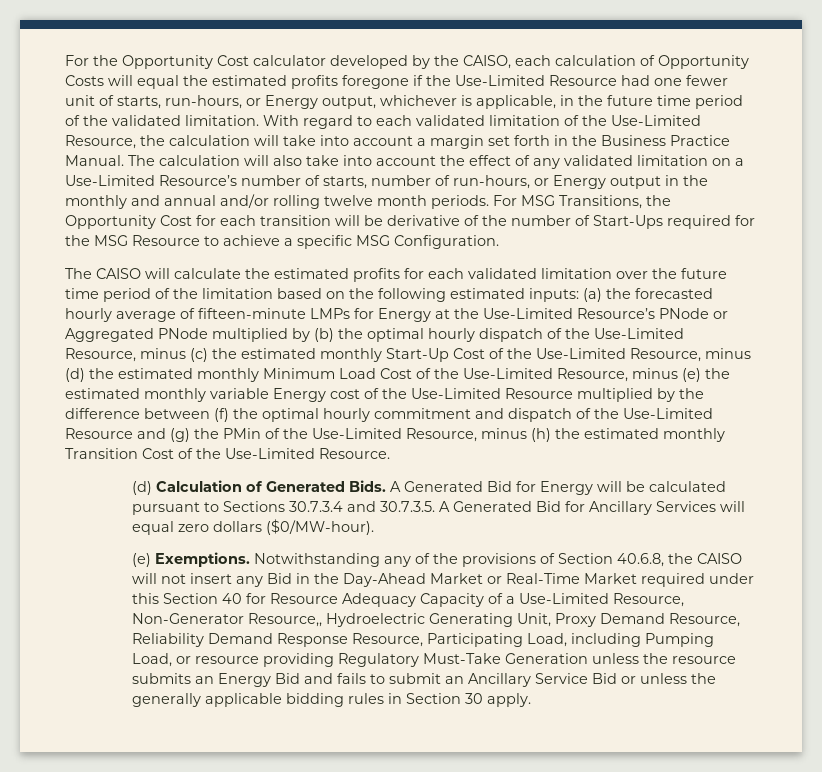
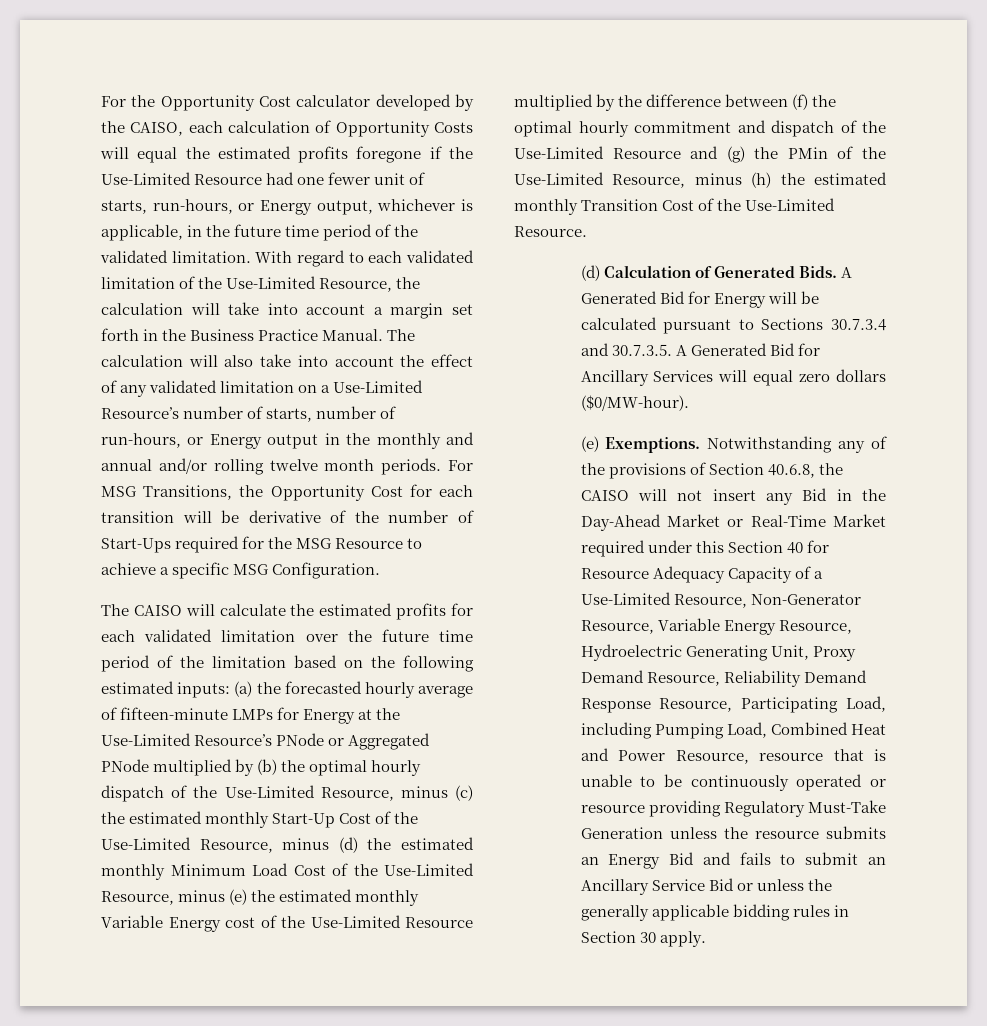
- (a) the forecasted hourly average of fifteen-minute LMPs for Energy at the Use-Limited Resource’s PNode or Aggregated PNode multiplied by (b) the optimal hourly dispatch of the Use-Limited Resource, minus (c) the estimated monthly Start-Up Cost of the Use-Limited Resource, minus (d) the estimated monthly Minimum Load Cost of the Use-Limited Resource, minus (e) the estimated monthly variable Energy cost of the Use-Limited Resource multiplied by the difference between (f) the optimal hourly commitment and dispatch of the Use-Limited Resource and (g) the PMin of the Use-Limited Resource, minus (h) the estimated monthly Transition Cost of the Use-Limited Resource.
+ (a) the forecasted hourly average of fifteen-minute LMPs for Energy at the Use-Limited Resource’s PNode or Aggregated PNode multiplied by (b) the optimal hourly dispatch of the Use-Limited Resource, minus (c) the estimated monthly Start-Up Cost of the Use-Limited Resource, minus (d) the estimated monthly Minimum Load Cost of the Use-Limited Resource, minus (e) the estimated monthly Variable Energy cost of the Use-Limited Resource multiplied by the difference between (f) the optimal hourly commitment and dispatch of the Use-Limited Resource and (g) the PMin of the Use-Limited Resource, minus (h) the estimated monthly Transition Cost of the Use-Limited Resource.
- Notwithstanding any of the provisions of Section 40.6.8, the CAISO will not insert any Bid in the Day-Ahead Market or Real-Time Market required under this Section 40 for Resource Adequacy Capacity of a Use-Limited Resource, Non-Generator Resource,, Hydroelectric Generating Unit, Proxy Demand Resource, Reliability Demand Response Resource, Participating Load, including Pumping Load, or resource providing Regulatory Must-Take Generation unless the resource submits an Energy Bid and fails to submit an Ancillary Service Bid or unless the generally applicable bidding rules in Section 30 apply.
+ Notwithstanding any of the provisions of Section 40.6.8, the CAISO will not insert any Bid in the Day-Ahead Market or Real-Time Market required under this Section 40 for Resource Adequacy Capacity of a Use-Limited Resource, Non-Generator Resource, Variable Energy Resource, Hydroelectric Generating Unit, Proxy Demand Resource, Reliability Demand Response Resource, Participating Load, including Pumping Load, Combined Heat and Power Resource, resource that is unable to be continuously operated or resource providing Regulatory Must-Take Generation unless the resource submits an Energy Bid and fails to submit an Ancillary Service Bid or unless the generally applicable bidding rules in Section 30 apply.

